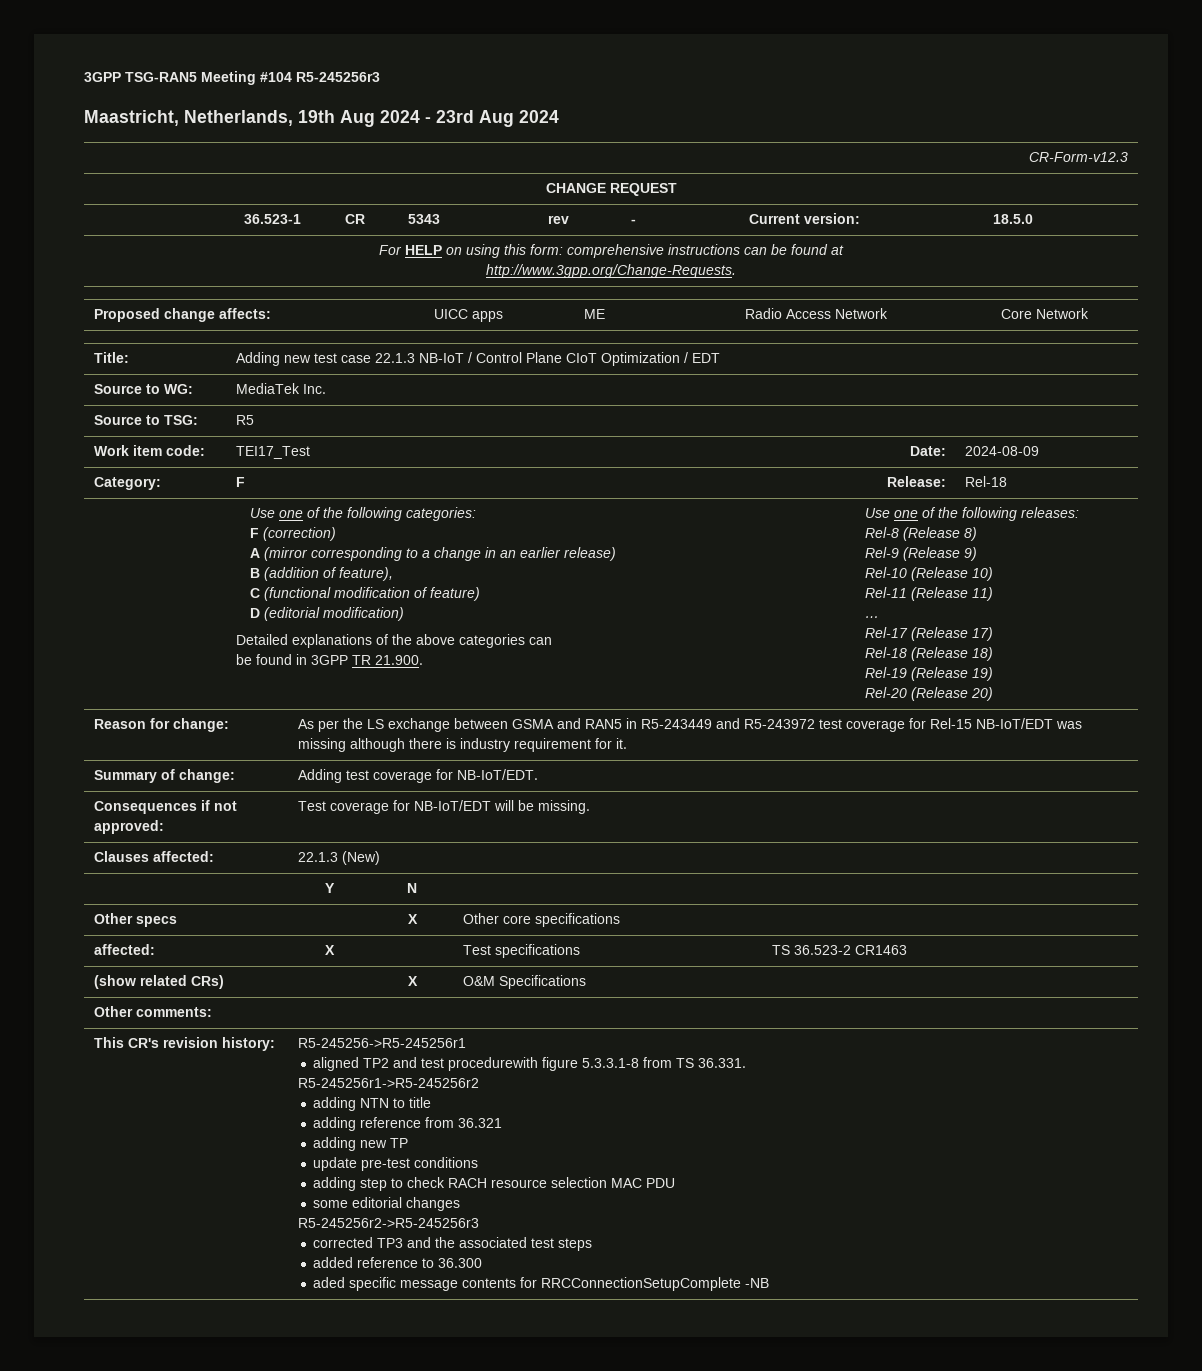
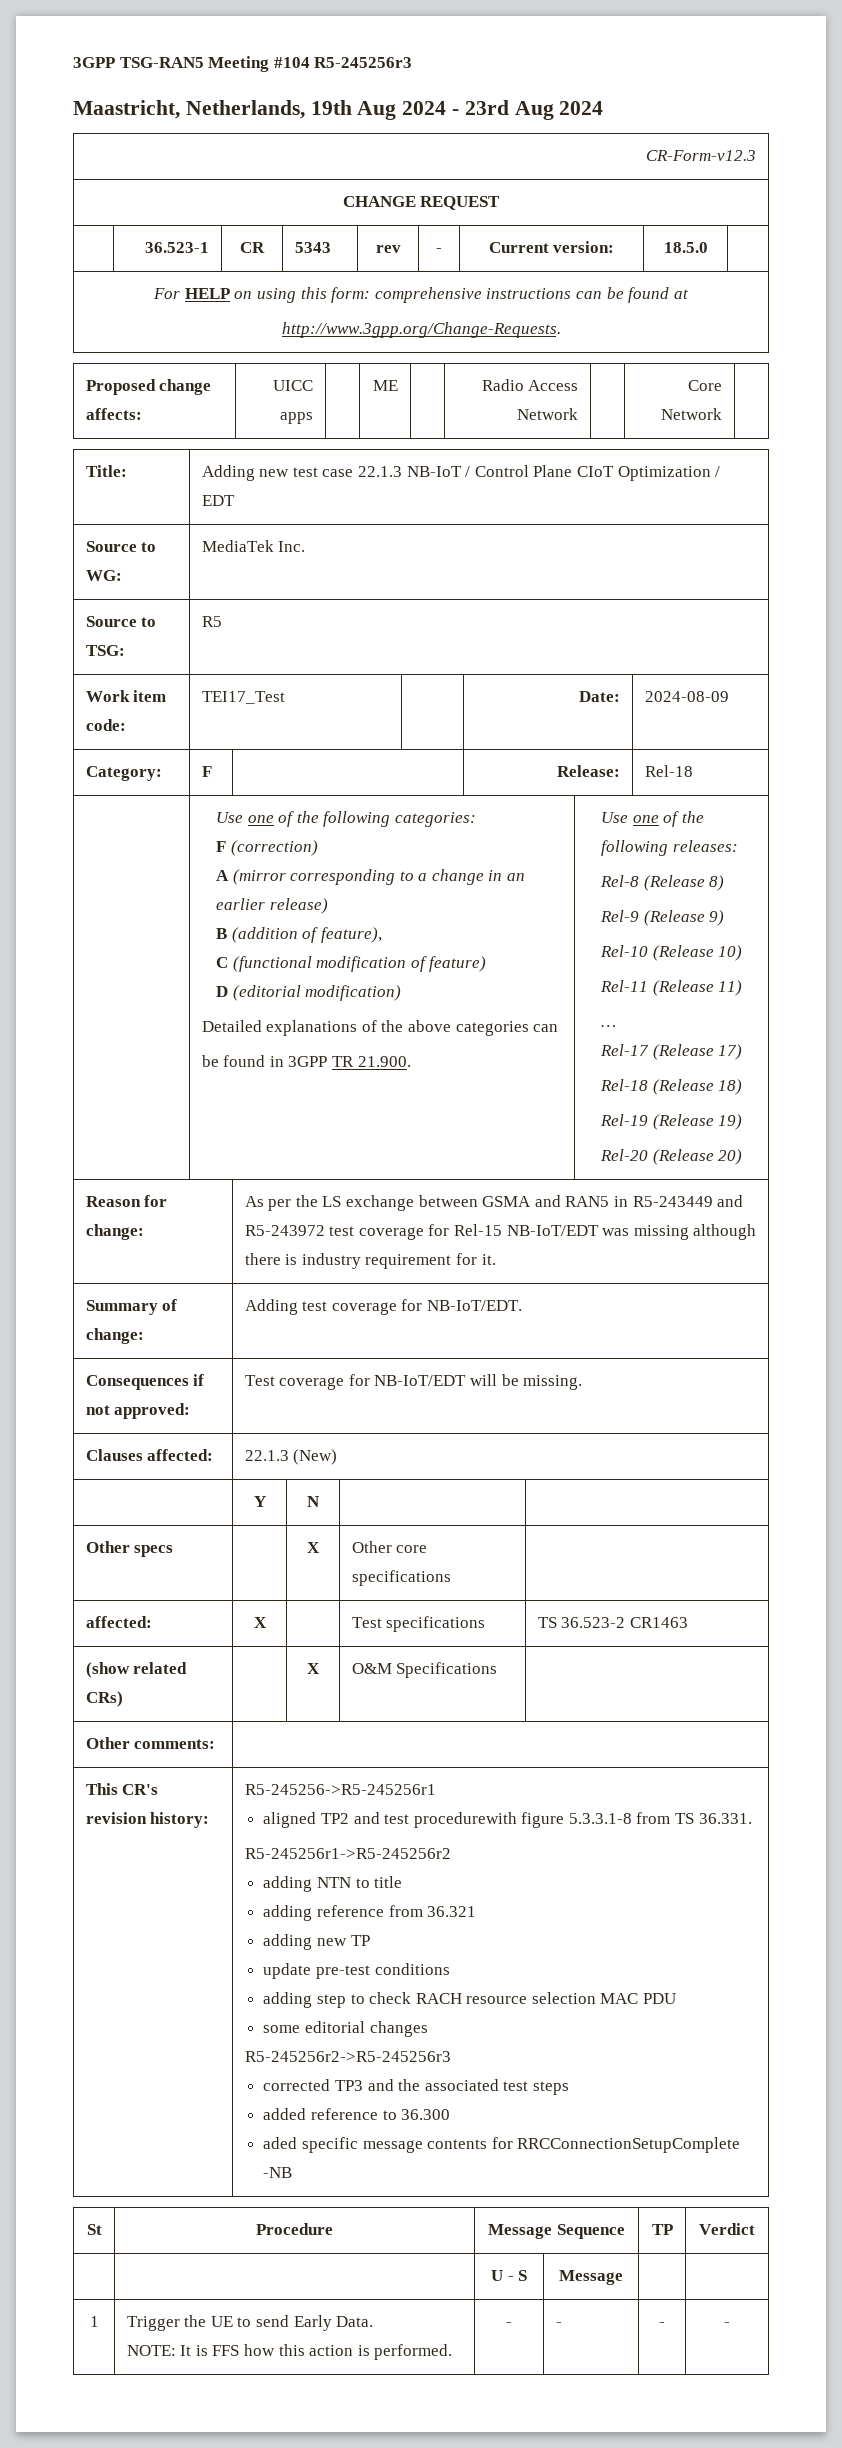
+ St | Procedure | Message Sequence | TP | Verdict
+ | | U - S | Message | |
+ 1 | Trigger the UE to send Early Data.
+ NOTE: It is FFS how this action is performed. | - | - | - | -

